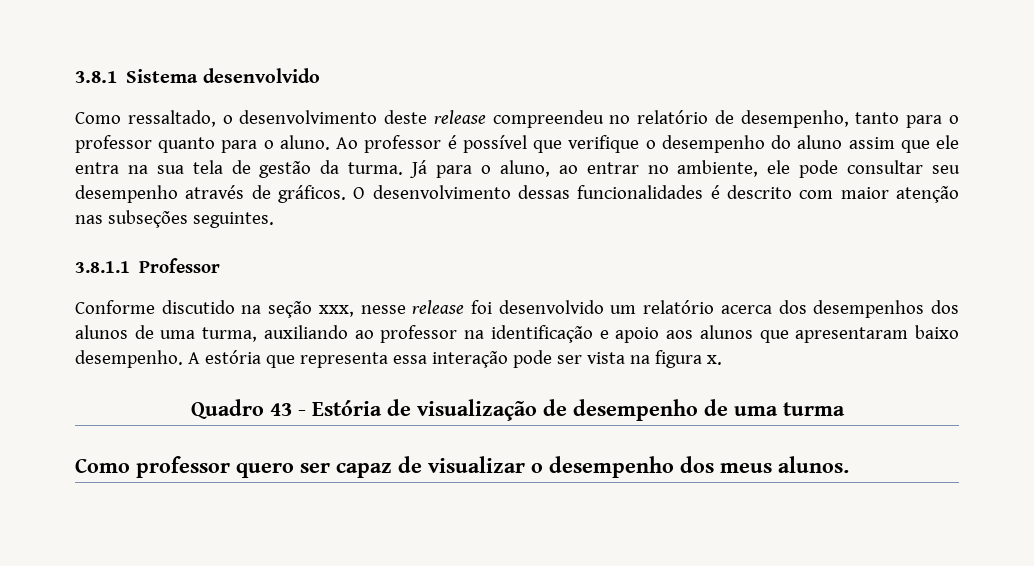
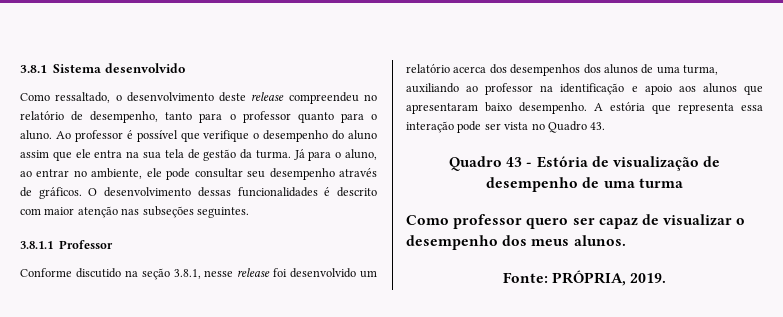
- Conforme discutido na seção xxx, nesse release foi desenvolvido um relatório acerca dos desempenhos dos alunos de uma turma, auxiliando ao professor na identificação e apoio aos alunos que apresentaram baixo desempenho.
+ Conforme discutido na seção 3.8.1, nesse release foi desenvolvido um relatório acerca dos desempenhos dos alunos de uma turma, auxiliando ao professor na identificação e apoio aos alunos que apresentaram baixo desempenho.
- A estória que representa essa interação pode ser vista na figura x.
+ A estória que representa essa interação pode ser vista no Quadro 43.
+ Fonte: PRÓPRIA, 2019.

